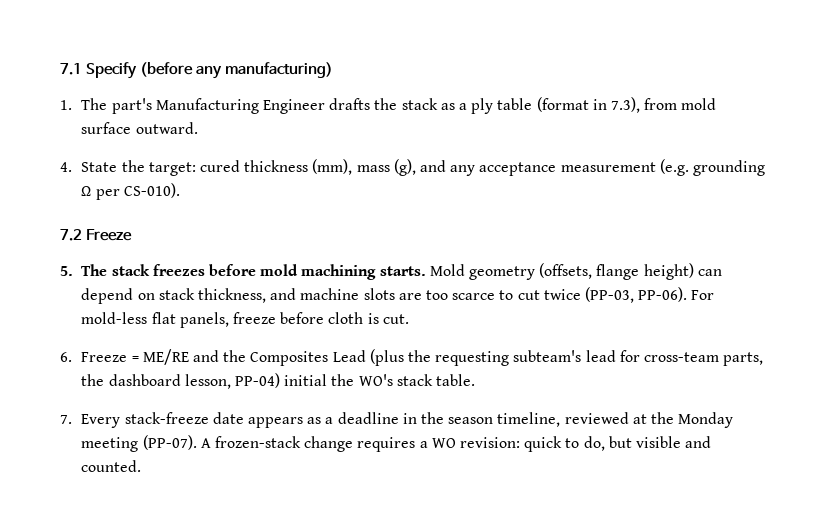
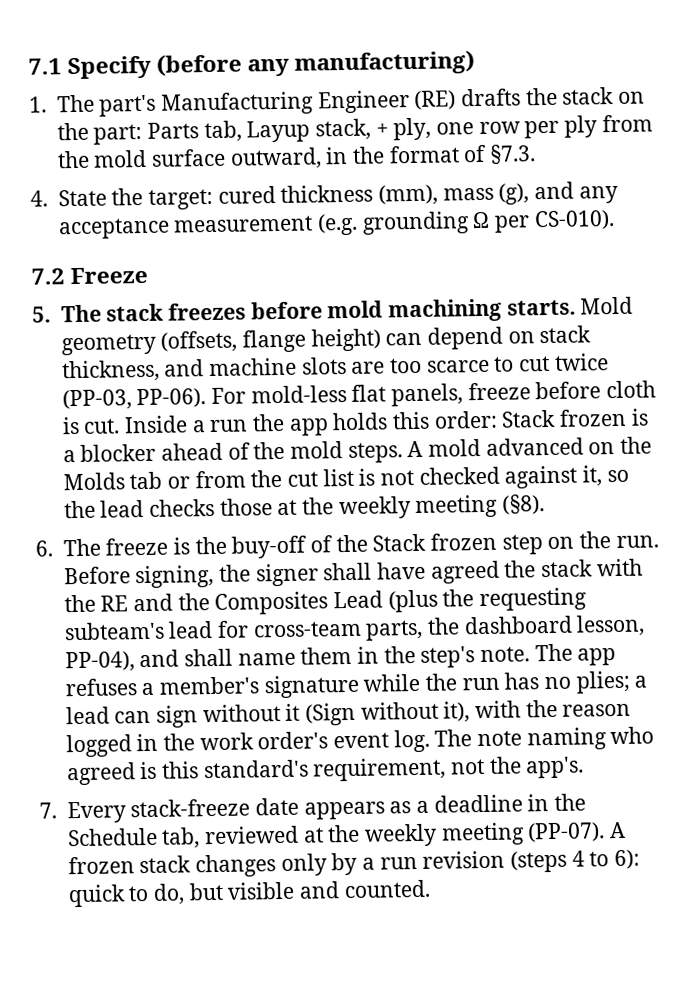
- 1. The part's Manufacturing Engineer drafts the stack as a ply table (format in 7.3), from mold surface outward.
+ 1. The part's Manufacturing Engineer (RE) drafts the stack on the part: Parts tab, Layup stack, + ply, one row per ply from the mold surface outward, in the format of §7.3.
- For mold-less flat panels, freeze before cloth is cut.
- 6. Freeze = ME/RE and the Composites Lead (plus the requesting subteam's lead for cross-team parts, the dashboard lesson, PP-04) initial the WO's stack table.
+ For mold-less flat panels, freeze before cloth is cut. Inside a run the app holds this order: Stack frozen is a blocker ahead of the mold steps. A mold advanced on the Molds tab or from the cut list is not checked against it, so the lead checks those at the weekly meeting (§8).
+ 6. The freeze is the buy-off of the Stack frozen step on the run. Before signing, the signer shall have agreed the stack with the RE and the Composites Lead (plus the requesting subteam's lead for cross-team parts, the dashboard lesson, PP-04), and shall name them in the step's note. The app refuses a member's signature while the run has no plies; a lead can sign without it (Sign without it), with the reason logged in the work order's event log. The note naming who agreed is this standard's requirement, not the app's.
- 7. Every stack-freeze date appears as a deadline in the season timeline, reviewed at the Monday meeting (PP-07).
+ 7. Every stack-freeze date appears as a deadline in the Schedule tab, reviewed at the weekly meeting (PP-07).
- A frozen-stack change requires a WO revision: quick to do, but visible and counted.
+ A frozen stack changes only by a run revision (steps 4 to 6): quick to do, but visible and counted.

